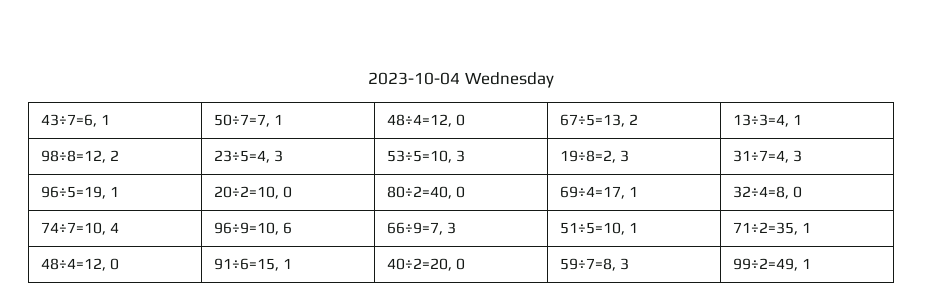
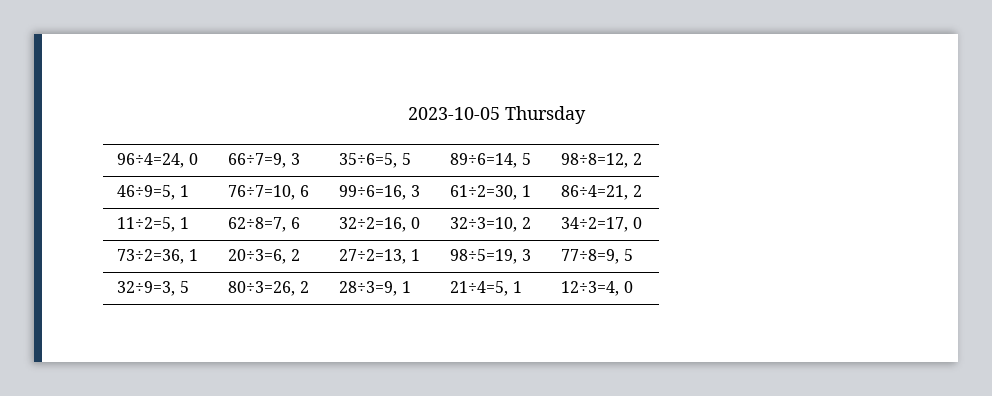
- 2023-10-04 Wednesday
- 43÷7=6, 1 | 50÷7=7, 1 | 48÷4=12, 0 | 67÷5=13, 2 | 13÷3=4, 1
- 98÷8=12, 2 | 23÷5=4, 3 | 53÷5=10, 3 | 19÷8=2, 3 | 31÷7=4, 3
- 96÷5=19, 1 | 20÷2=10, 0 | 80÷2=40, 0 | 69÷4=17, 1 | 32÷4=8, 0
- 74÷7=10, 4 | 96÷9=10, 6 | 66÷9=7, 3 | 51÷5=10, 1 | 71÷2=35, 1
- 48÷4=12, 0 | 91÷6=15, 1 | 40÷2=20, 0 | 59÷7=8, 3 | 99÷2=49, 1
+ 2023-10-05 Thursday
+ 96÷4=24, 0 | 66÷7=9, 3 | 35÷6=5, 5 | 89÷6=14, 5 | 98÷8=12, 2
+ 46÷9=5, 1 | 76÷7=10, 6 | 99÷6=16, 3 | 61÷2=30, 1 | 86÷4=21, 2
+ 11÷2=5, 1 | 62÷8=7, 6 | 32÷2=16, 0 | 32÷3=10, 2 | 34÷2=17, 0
+ 73÷2=36, 1 | 20÷3=6, 2 | 27÷2=13, 1 | 98÷5=19, 3 | 77÷8=9, 5
+ 32÷9=3, 5 | 80÷3=26, 2 | 28÷3=9, 1 | 21÷4=5, 1 | 12÷3=4, 0

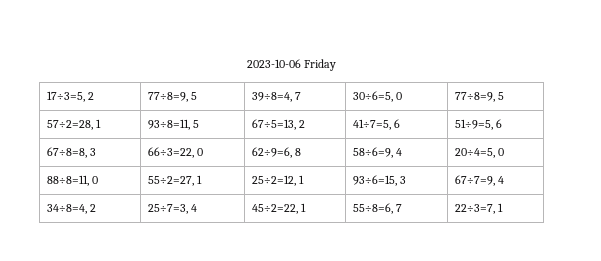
- 2023-10-05 Thursday
- 96÷4=24, 0 | 66÷7=9, 3 | 35÷6=5, 5 | 89÷6=14, 5 | 98÷8=12, 2
- 46÷9=5, 1 | 76÷7=10, 6 | 99÷6=16, 3 | 61÷2=30, 1 | 86÷4=21, 2
- 11÷2=5, 1 | 62÷8=7, 6 | 32÷2=16, 0 | 32÷3=10, 2 | 34÷2=17, 0
- 73÷2=36, 1 | 20÷3=6, 2 | 27÷2=13, 1 | 98÷5=19, 3 | 77÷8=9, 5
+ 2023-10-06 Friday
+ 17÷3=5, 2 | 77÷8=9, 5 | 39÷8=4, 7 | 30÷6=5, 0 | 77÷8=9, 5
- 32÷9=3, 5 | 80÷3=26, 2 | 28÷3=9, 1 | 21÷4=5, 1 | 12÷3=4, 0
+ 57÷2=28, 1 | 93÷8=11, 5 | 67÷5=13, 2 | 41÷7=5, 6 | 51÷9=5, 6
+ 67÷8=8, 3 | 66÷3=22, 0 | 62÷9=6, 8 | 58÷6=9, 4 | 20÷4=5, 0
+ 88÷8=11, 0 | 55÷2=27, 1 | 25÷2=12, 1 | 93÷6=15, 3 | 67÷7=9, 4
+ 34÷8=4, 2 | 25÷7=3, 4 | 45÷2=22, 1 | 55÷8=6, 7 | 22÷3=7, 1

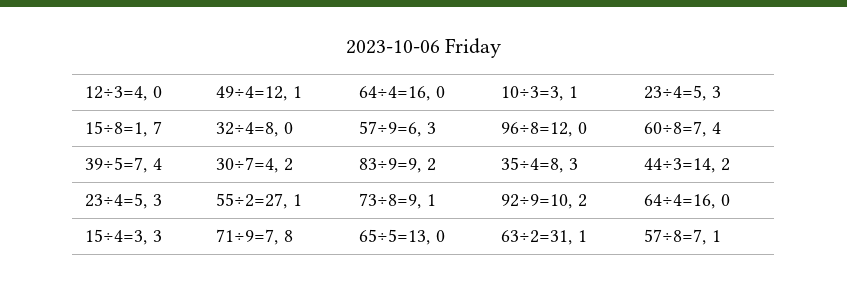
- 17÷3=5, 2 | 77÷8=9, 5 | 39÷8=4, 7 | 30÷6=5, 0 | 77÷8=9, 5
- 57÷2=28, 1 | 93÷8=11, 5 | 67÷5=13, 2 | 41÷7=5, 6 | 51÷9=5, 6
- 67÷8=8, 3 | 66÷3=22, 0 | 62÷9=6, 8 | 58÷6=9, 4 | 20÷4=5, 0
- 88÷8=11, 0 | 55÷2=27, 1 | 25÷2=12, 1 | 93÷6=15, 3 | 67÷7=9, 4
- 34÷8=4, 2 | 25÷7=3, 4 | 45÷2=22, 1 | 55÷8=6, 7 | 22÷3=7, 1
+ 12÷3=4, 0 | 49÷4=12, 1 | 64÷4=16, 0 | 10÷3=3, 1 | 23÷4=5, 3
+ 15÷8=1, 7 | 32÷4=8, 0 | 57÷9=6, 3 | 96÷8=12, 0 | 60÷8=7, 4
+ 39÷5=7, 4 | 30÷7=4, 2 | 83÷9=9, 2 | 35÷4=8, 3 | 44÷3=14, 2
+ 23÷4=5, 3 | 55÷2=27, 1 | 73÷8=9, 1 | 92÷9=10, 2 | 64÷4=16, 0
+ 15÷4=3, 3 | 71÷9=7, 8 | 65÷5=13, 0 | 63÷2=31, 1 | 57÷8=7, 1

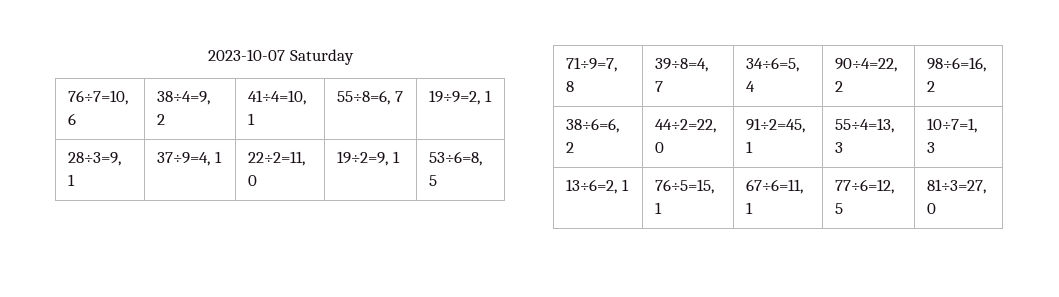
- 2023-10-06 Friday
- 12÷3=4, 0 | 49÷4=12, 1 | 64÷4=16, 0 | 10÷3=3, 1 | 23÷4=5, 3
- 15÷8=1, 7 | 32÷4=8, 0 | 57÷9=6, 3 | 96÷8=12, 0 | 60÷8=7, 4
- 39÷5=7, 4 | 30÷7=4, 2 | 83÷9=9, 2 | 35÷4=8, 3 | 44÷3=14, 2
- 23÷4=5, 3 | 55÷2=27, 1 | 73÷8=9, 1 | 92÷9=10, 2 | 64÷4=16, 0
- 15÷4=3, 3 | 71÷9=7, 8 | 65÷5=13, 0 | 63÷2=31, 1 | 57÷8=7, 1
+ 2023-10-07 Saturday
+ 76÷7=10, 6 | 38÷4=9, 2 | 41÷4=10, 1 | 55÷8=6, 7 | 19÷9=2, 1
+ 28÷3=9, 1 | 37÷9=4, 1 | 22÷2=11, 0 | 19÷2=9, 1 | 53÷6=8, 5
+ 71÷9=7, 8 | 39÷8=4, 7 | 34÷6=5, 4 | 90÷4=22, 2 | 98÷6=16, 2
+ 38÷6=6, 2 | 44÷2=22, 0 | 91÷2=45, 1 | 55÷4=13, 3 | 10÷7=1, 3
+ 13÷6=2, 1 | 76÷5=15, 1 | 67÷6=11, 1 | 77÷6=12, 5 | 81÷3=27, 0

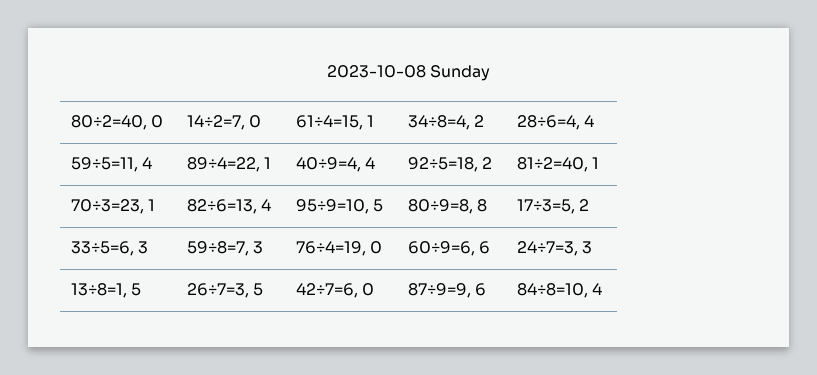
- 2023-10-07 Saturday
- 76÷7=10, 6 | 38÷4=9, 2 | 41÷4=10, 1 | 55÷8=6, 7 | 19÷9=2, 1
- 28÷3=9, 1 | 37÷9=4, 1 | 22÷2=11, 0 | 19÷2=9, 1 | 53÷6=8, 5
- 71÷9=7, 8 | 39÷8=4, 7 | 34÷6=5, 4 | 90÷4=22, 2 | 98÷6=16, 2
- 38÷6=6, 2 | 44÷2=22, 0 | 91÷2=45, 1 | 55÷4=13, 3 | 10÷7=1, 3
- 13÷6=2, 1 | 76÷5=15, 1 | 67÷6=11, 1 | 77÷6=12, 5 | 81÷3=27, 0
+ 2023-10-08 Sunday
+ 80÷2=40, 0 | 14÷2=7, 0 | 61÷4=15, 1 | 34÷8=4, 2 | 28÷6=4, 4
+ 59÷5=11, 4 | 89÷4=22, 1 | 40÷9=4, 4 | 92÷5=18, 2 | 81÷2=40, 1
+ 70÷3=23, 1 | 82÷6=13, 4 | 95÷9=10, 5 | 80÷9=8, 8 | 17÷3=5, 2
+ 33÷5=6, 3 | 59÷8=7, 3 | 76÷4=19, 0 | 60÷9=6, 6 | 24÷7=3, 3
+ 13÷8=1, 5 | 26÷7=3, 5 | 42÷7=6, 0 | 87÷9=9, 6 | 84÷8=10, 4

